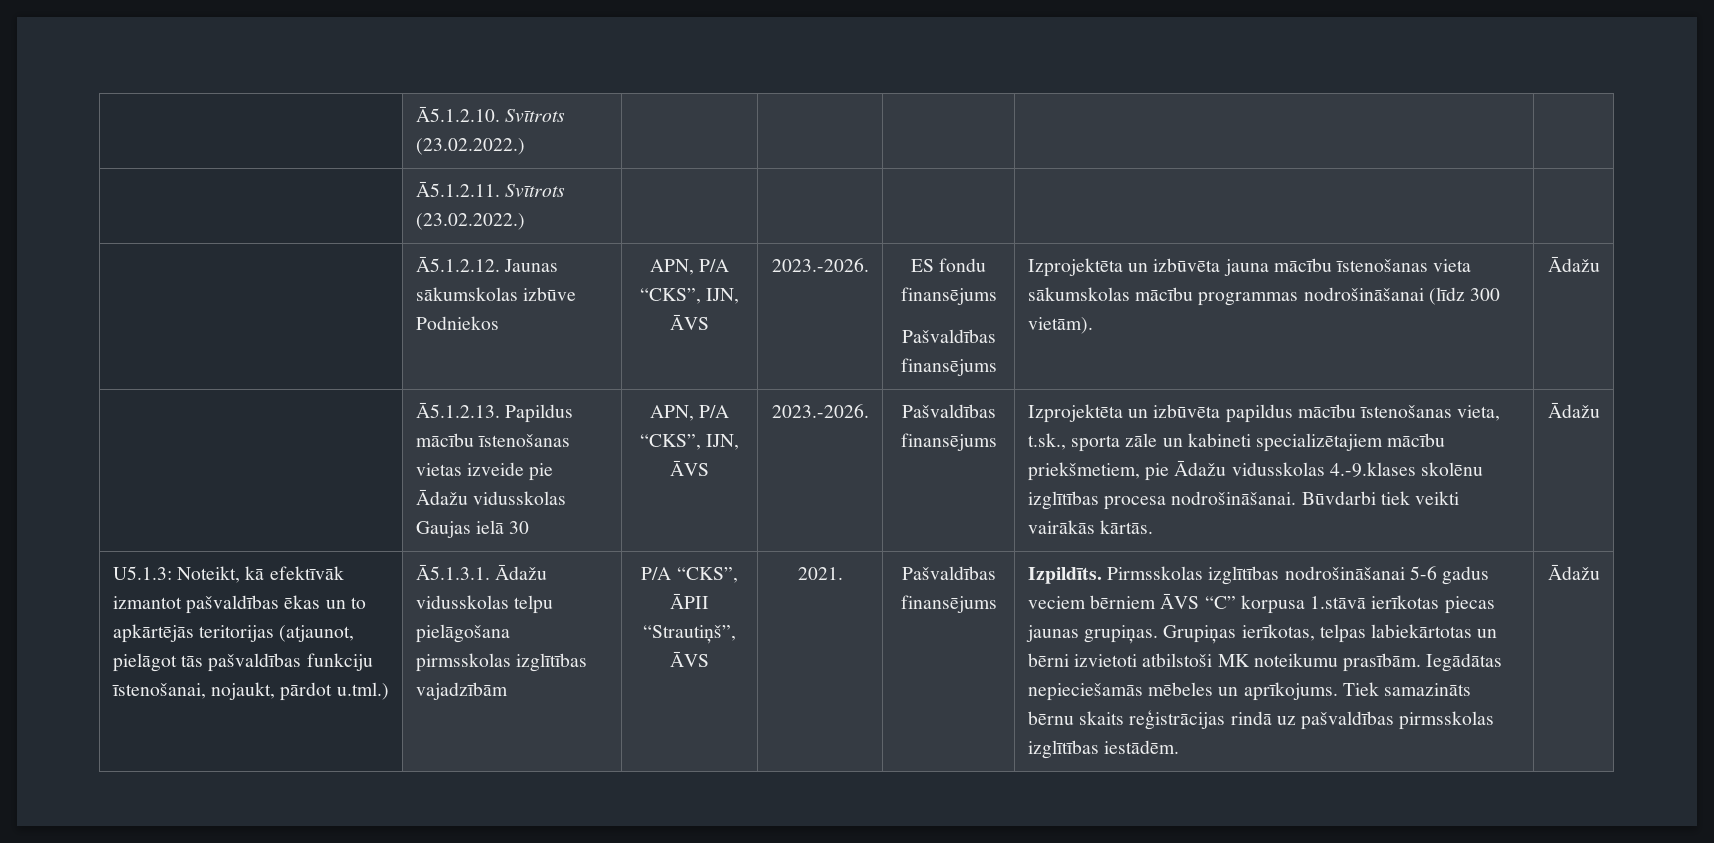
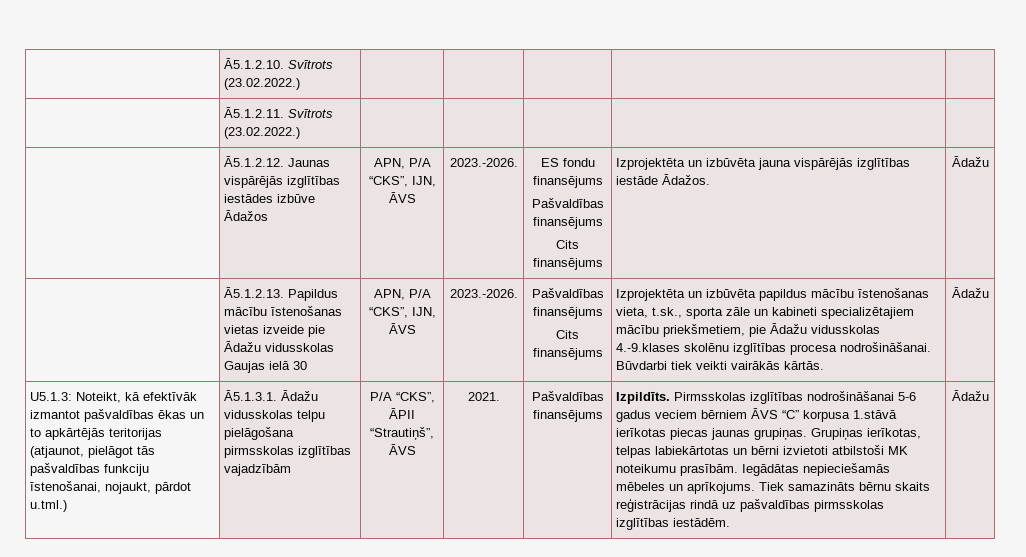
- | Ā5.1.2.12. Jaunas sākumskolas izbūve Podniekos | APN, P/A “CKS”, IJN, ĀVS | 2023.-2026. | ES fondu finansējums
- Pašvaldības finansējums | Izprojektēta un izbūvēta jauna mācību īstenošanas vieta sākumskolas mācību programmas nodrošināšanai (līdz 300 vietām). | Ādažu
+ | Ā5.1.2.12. Jaunas vispārējās izglītības iestādes izbūve Ādažos | APN, P/A “CKS”, IJN, ĀVS | 2023.-2026. | ES fondu finansējums
+ Pašvaldības finansējums
+ Cits finansējums | Izprojektēta un izbūvēta jauna vispārējās izglītības iestāde Ādažos. | Ādažu
  2023.-2026. | Pašvaldības finansējums
+ Cits finansējums

